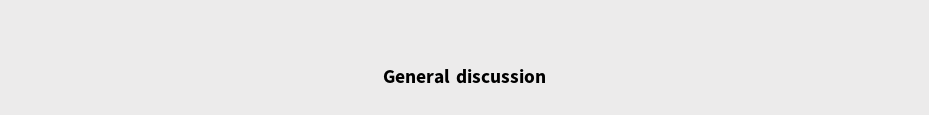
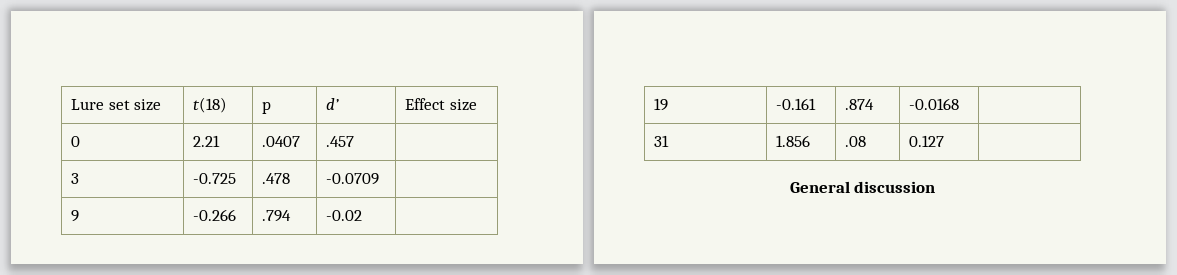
+ Lure set size | t(18) | p | d’ | Effect size
+ 0 | 2.21 | .0407 | .457 |
+ 3 | -0.725 | .478 | -0.0709 |
+ 9 | -0.266 | .794 | -0.02 |
+ 19 | -0.161 | .874 | -0.0168 |
+ 31 | 1.856 | .08 | 0.127 |

